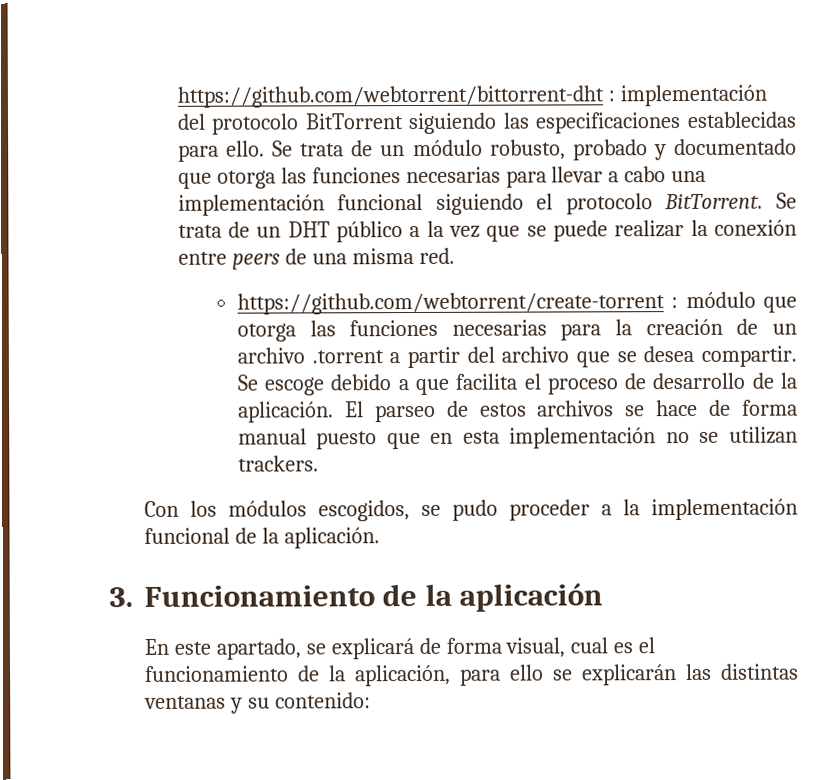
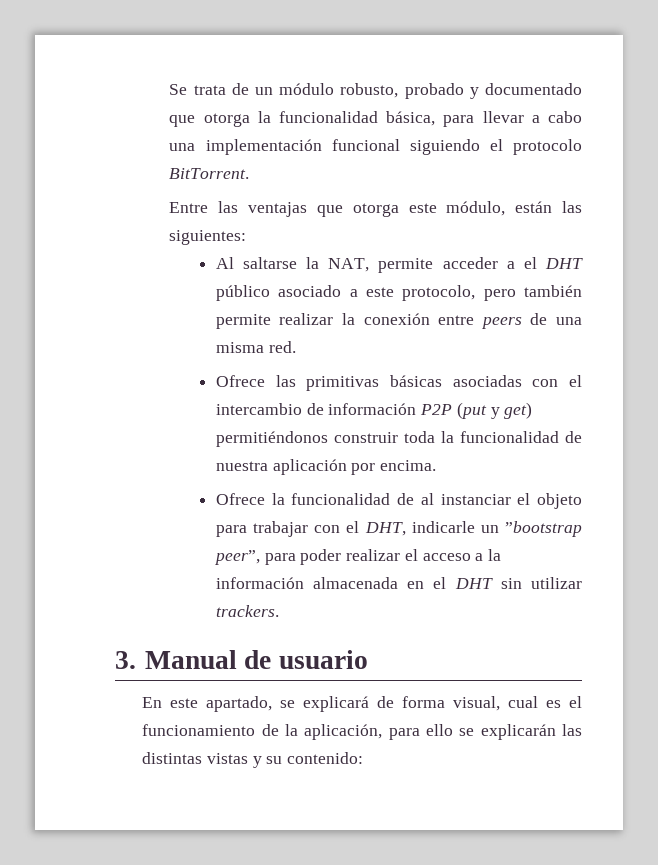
- https://github.com/webtorrent/bittorrent-dht : implementación del protocolo BitTorrent siguiendo las especificaciones establecidas para ello. Se trata de un módulo robusto, probado y documentado que otorga las funciones necesarias para llevar a cabo una implementación funcional siguiendo el protocolo BitTorrent. Se trata de un DHT público a la vez que se puede realizar la conexión entre peers de una misma red.
+ Se trata de un módulo robusto, probado y documentado que otorga la funcionalidad básica, para llevar a cabo una implementación funcional siguiendo el protocolo BitTorrent.
+ Entre las ventajas que otorga este módulo, están las siguientes:
+ Al saltarse la NAT, permite acceder a el DHT público asociado a este protocolo, pero también permite realizar la conexión entre peers de una misma red.
- https://github.com/webtorrent/create-torrent : módulo que otorga las funciones necesarias para la creación de un archivo .torrent a partir del archivo que se desea compartir. Se escoge debido a que facilita el proceso de desarrollo de la aplicación. El parseo de estos archivos se hace de forma manual puesto que en esta implementación no se utilizan trackers.
- Con los módulos escogidos, se pudo proceder a la implementación funcional de la aplicación.
- 3. Funcionamiento de la aplicación
+ Ofrece las primitivas básicas asociadas con el intercambio de información P2P (put y get) permitiéndonos construir toda la funcionalidad de nuestra aplicación por encima.
+ Ofrece la funcionalidad de al instanciar el objeto para trabajar con el DHT, indicarle un ”bootstrap peer”, para poder realizar el acceso a la información almacenada en el DHT sin utilizar trackers.
+ 3. Manual de usuario
- En este apartado, se explicará de forma visual, cual es el funcionamiento de la aplicación, para ello se explicarán las distintas ventanas y su contenido:
+ En este apartado, se explicará de forma visual, cual es el funcionamiento de la aplicación, para ello se explicarán las distintas vistas y su contenido:

